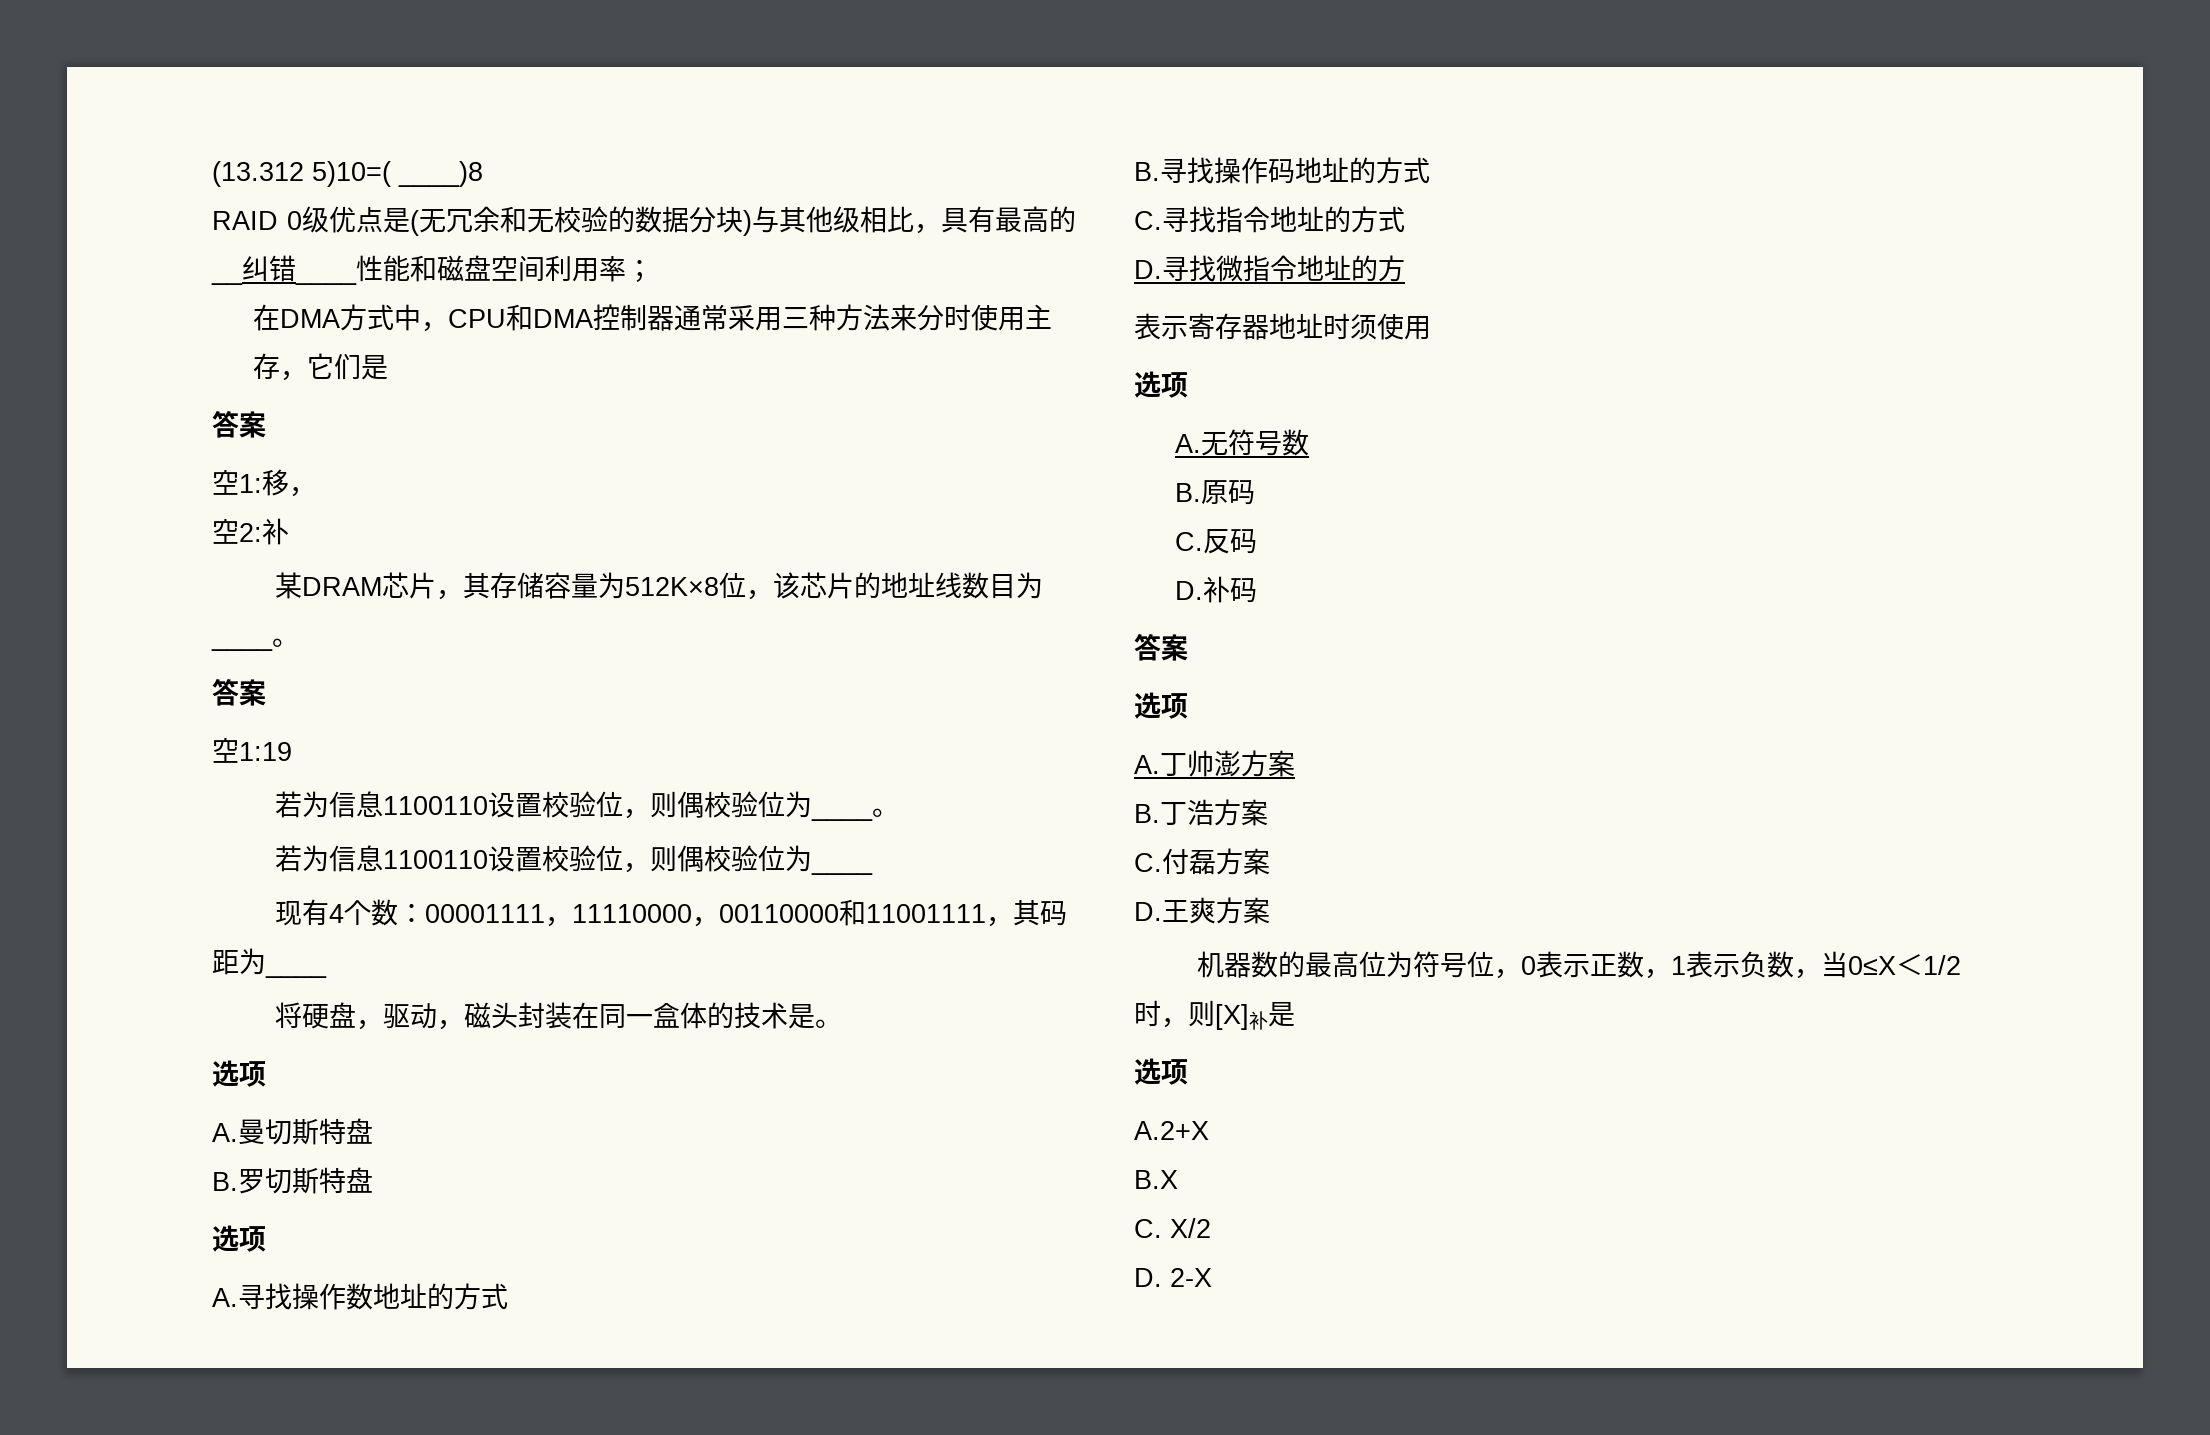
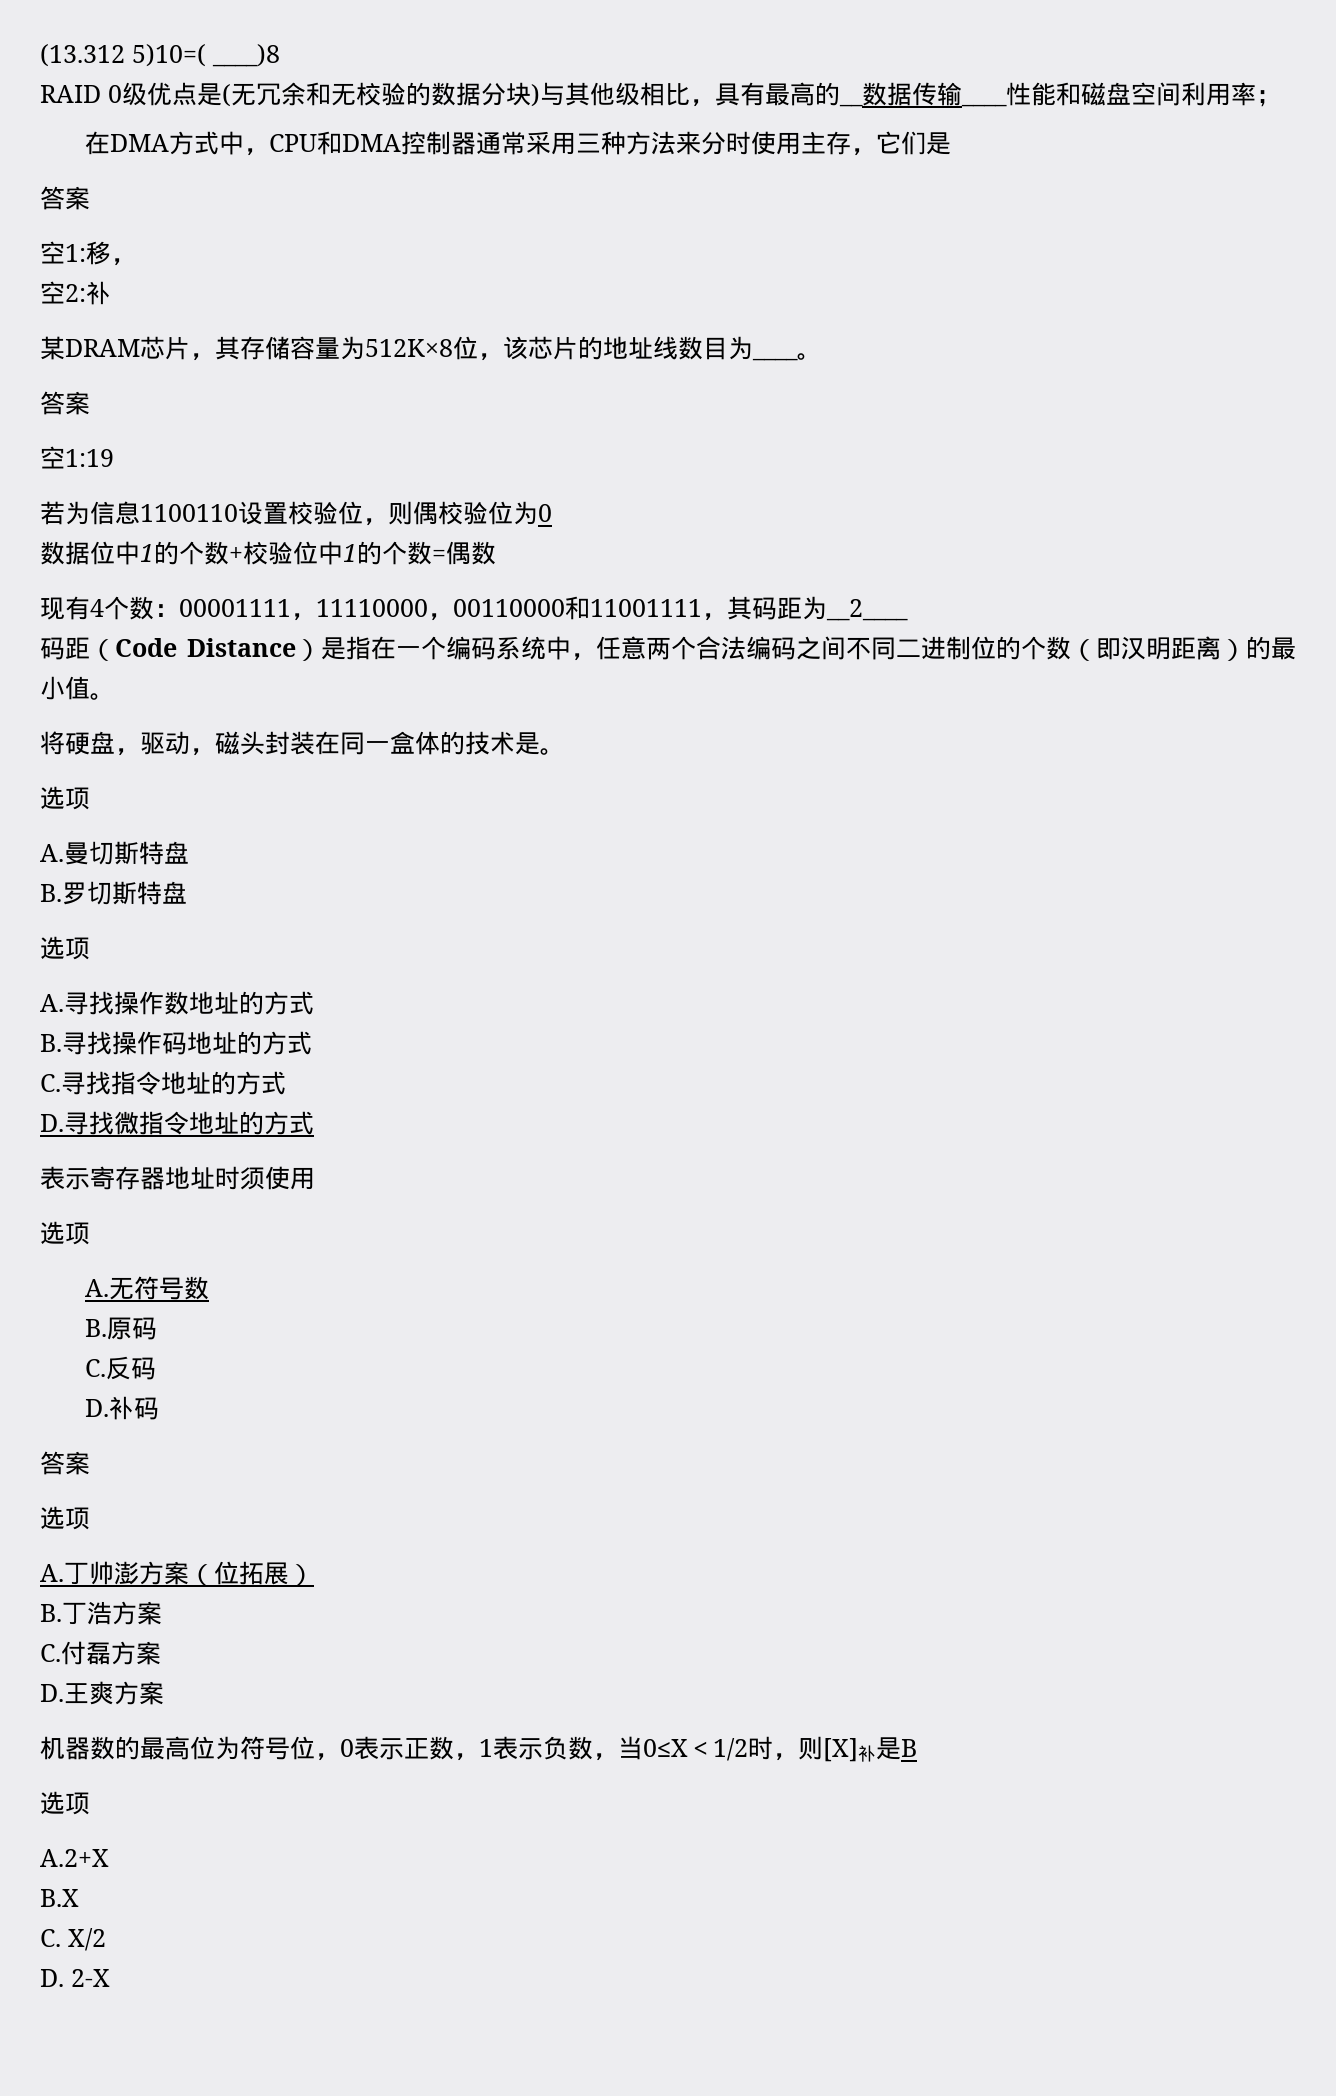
- RAID 0级优点是(无冗余和无校验的数据分块)与其他级相比，具有最高的__纠错____性能和磁盘空间利用率；
+ RAID 0级优点是(无冗余和无校验的数据分块)与其他级相比，具有最高的__数据传输____性能和磁盘空间利用率；
- 若为信息1100110设置校验位，则偶校验位为____。
- 若为信息1100110设置校验位，则偶校验位为____
+ 若为信息1100110设置校验位，则偶校验位为0
+ 数据位中1的个数+校验位中1的个数=偶数
- 现有4个数：00001111，11110000，00110000和11001111，其码距为____
+ 现有4个数：00001111，11110000，00110000和11001111，其码距为__2____
+ 码距（Code Distance）是指在一个编码系统中，任意两个合法编码之间不同二进制位的个数（即汉明距离）的最小值。
- D.寻找微指令地址的方
+ D.寻找微指令地址的方式
- A.丁帅澎方案
+ A.丁帅澎方案（位拓展）
- 机器数的最高位为符号位，0表示正数，1表示负数，当0≤X＜1/2时，则[X]补是
+ 机器数的最高位为符号位，0表示正数，1表示负数，当0≤X＜1/2时，则[X]补是B

